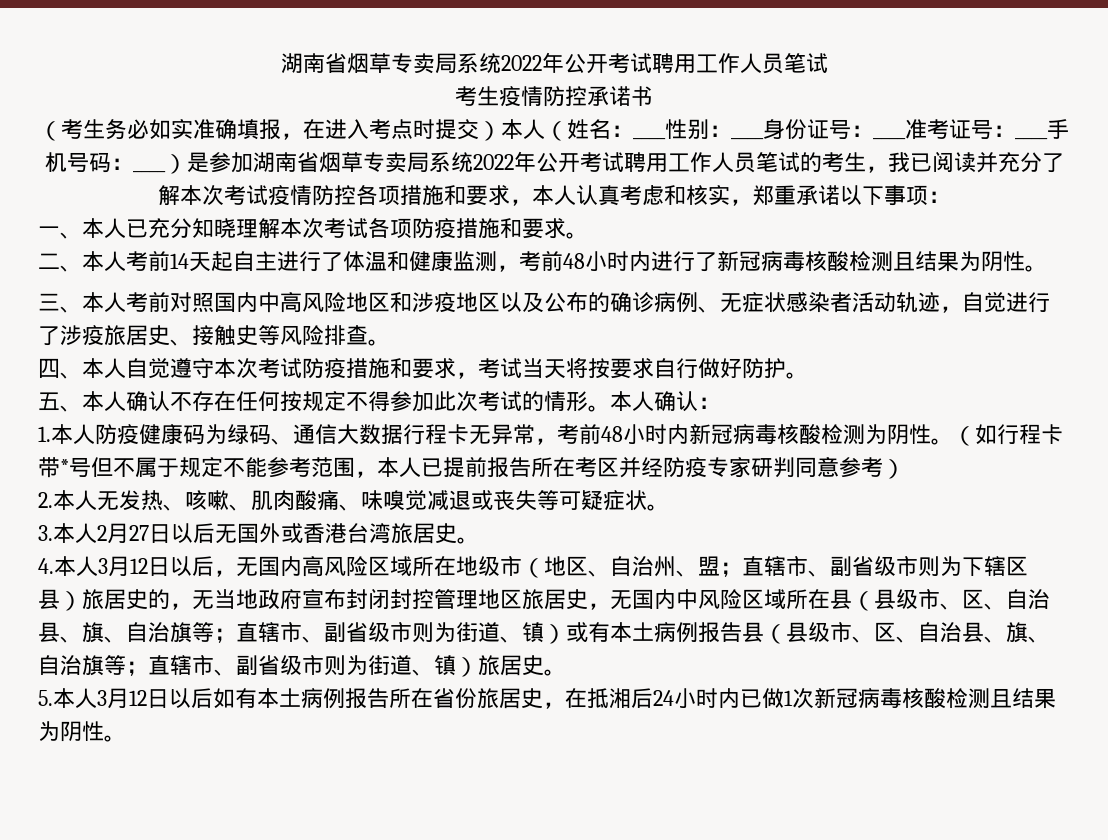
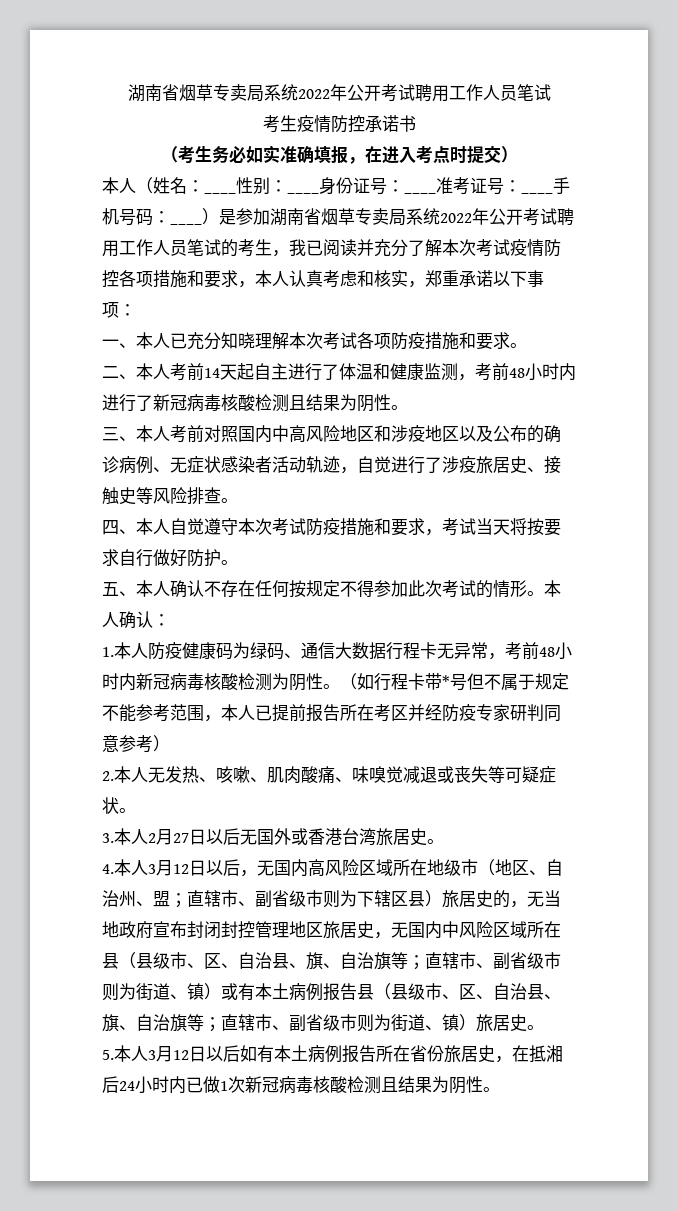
- （考生务必如实准确填报，在进入考点时提交）本人（姓名：
+ （考生务必如实准确填报，在进入考点时提交）
+ 本人（姓名：

